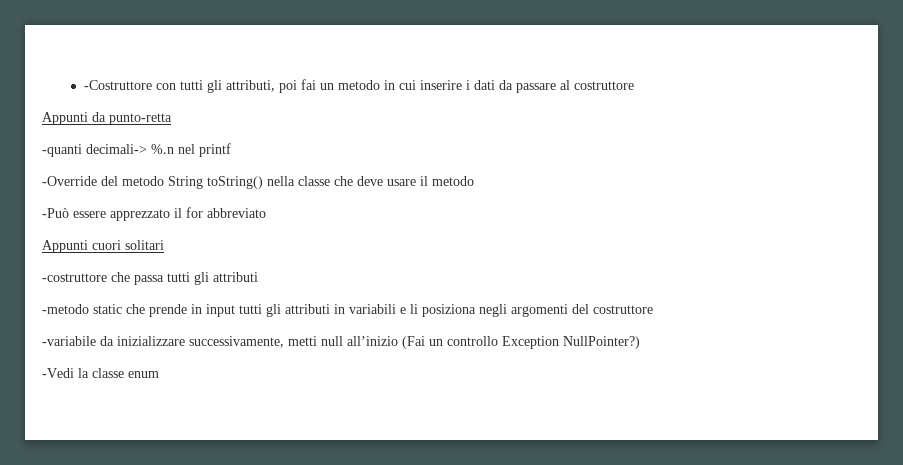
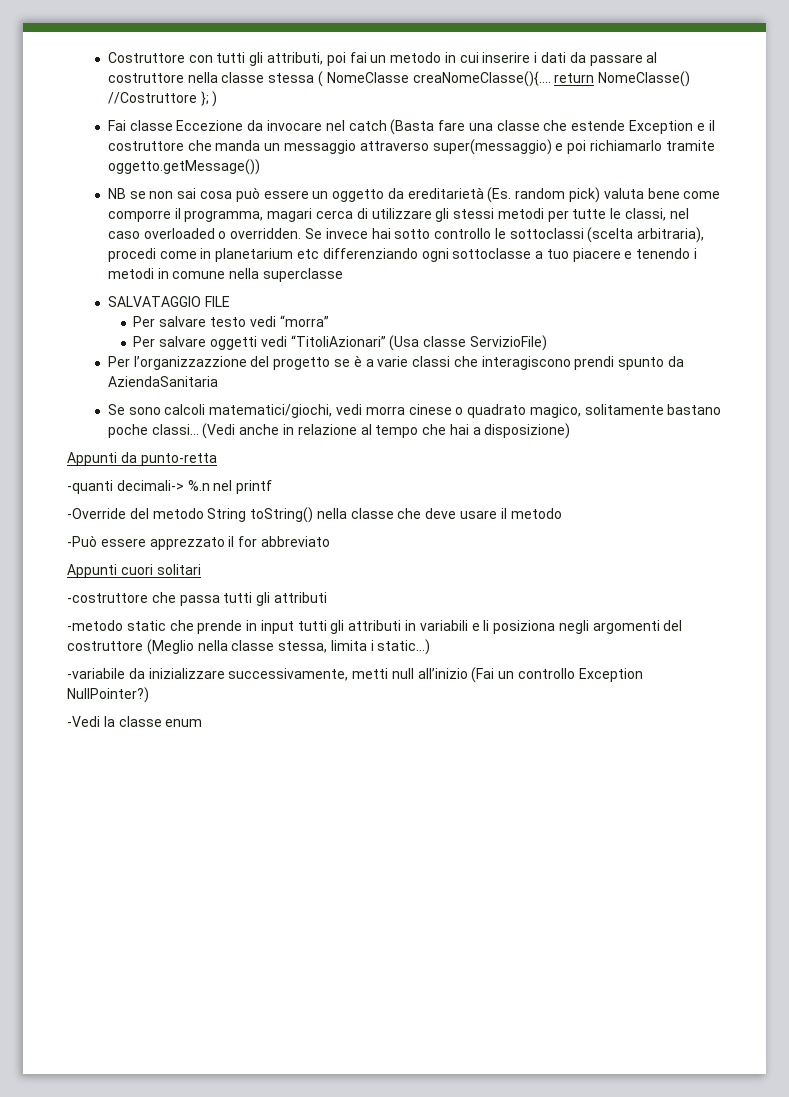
- -Costruttore con tutti gli attributi, poi fai un metodo in cui inserire i dati da passare al costruttore
+ Costruttore con tutti gli attributi, poi fai un metodo in cui inserire i dati da passare al costruttore nella classe stessa ( NomeClasse creaNomeClasse(){…. return NomeClasse() //Costruttore }; )
+ Fai classe Eccezione da invocare nel catch (Basta fare una classe che estende Exception e il costruttore che manda un messaggio attraverso super(messaggio) e poi richiamarlo tramite oggetto.getMessage())
+ NB se non sai cosa può essere un oggetto da ereditarietà (Es. random pick) valuta bene come comporre il programma, magari cerca di utilizzare gli stessi metodi per tutte le classi, nel caso overloaded o overridden. Se invece hai sotto controllo le sottoclassi (scelta arbitraria), procedi come in planetarium etc differenziando ogni sottoclasse a tuo piacere e tenendo i metodi in comune nella superclasse
+ SALVATAGGIO FILE
+ Per salvare testo vedi “morra”
+ Per salvare oggetti vedi “TitoliAzionari” (Usa classe ServizioFile)
+ Per l’organizzazzione del progetto se è a varie classi che interagiscono prendi spunto da AziendaSanitaria
+ Se sono calcoli matematici/giochi, vedi morra cinese o quadrato magico, solitamente bastano poche classi… (Vedi anche in relazione al tempo che hai a disposizione)
- -metodo static che prende in input tutti gli attributi in variabili e li posiziona negli argomenti del costruttore
+ -metodo static che prende in input tutti gli attributi in variabili e li posiziona negli argomenti del costruttore (Meglio nella classe stessa, limita i static…)

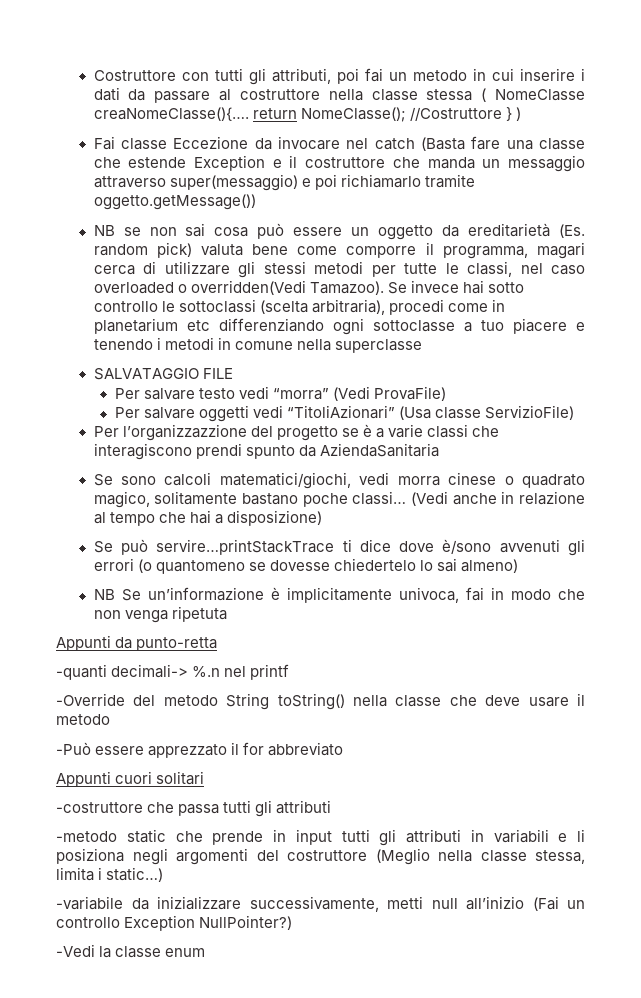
- Costruttore con tutti gli attributi, poi fai un metodo in cui inserire i dati da passare al costruttore nella classe stessa ( NomeClasse creaNomeClasse(){…. return NomeClasse() //Costruttore }; )
+ Costruttore con tutti gli attributi, poi fai un metodo in cui inserire i dati da passare al costruttore nella classe stessa ( NomeClasse creaNomeClasse(){…. return NomeClasse(); //Costruttore } )
- NB se non sai cosa può essere un oggetto da ereditarietà (Es. random pick) valuta bene come comporre il programma, magari cerca di utilizzare gli stessi metodi per tutte le classi, nel caso overloaded o overridden.
+ NB se non sai cosa può essere un oggetto da ereditarietà (Es. random pick) valuta bene come comporre il programma, magari cerca di utilizzare gli stessi metodi per tutte le classi, nel caso overloaded o overridden(Vedi Tamazoo).
- Per salvare testo vedi “morra”
+ Per salvare testo vedi “morra” (Vedi ProvaFile)
+ Se può servire…printStackTrace ti dice dove è/sono avvenuti gli errori (o quantomeno se dovesse chiedertelo lo sai almeno)
+ NB Se un’informazione è implicitamente univoca, fai in modo che non venga ripetuta

